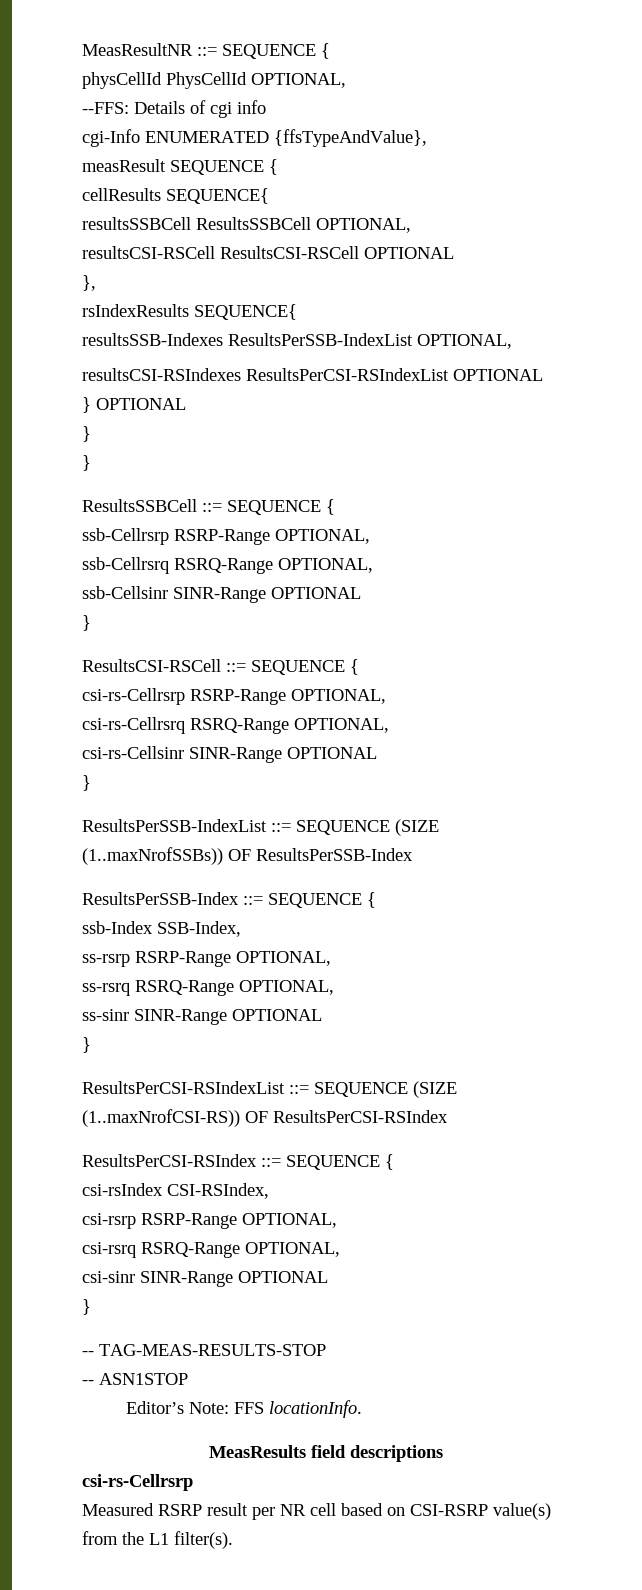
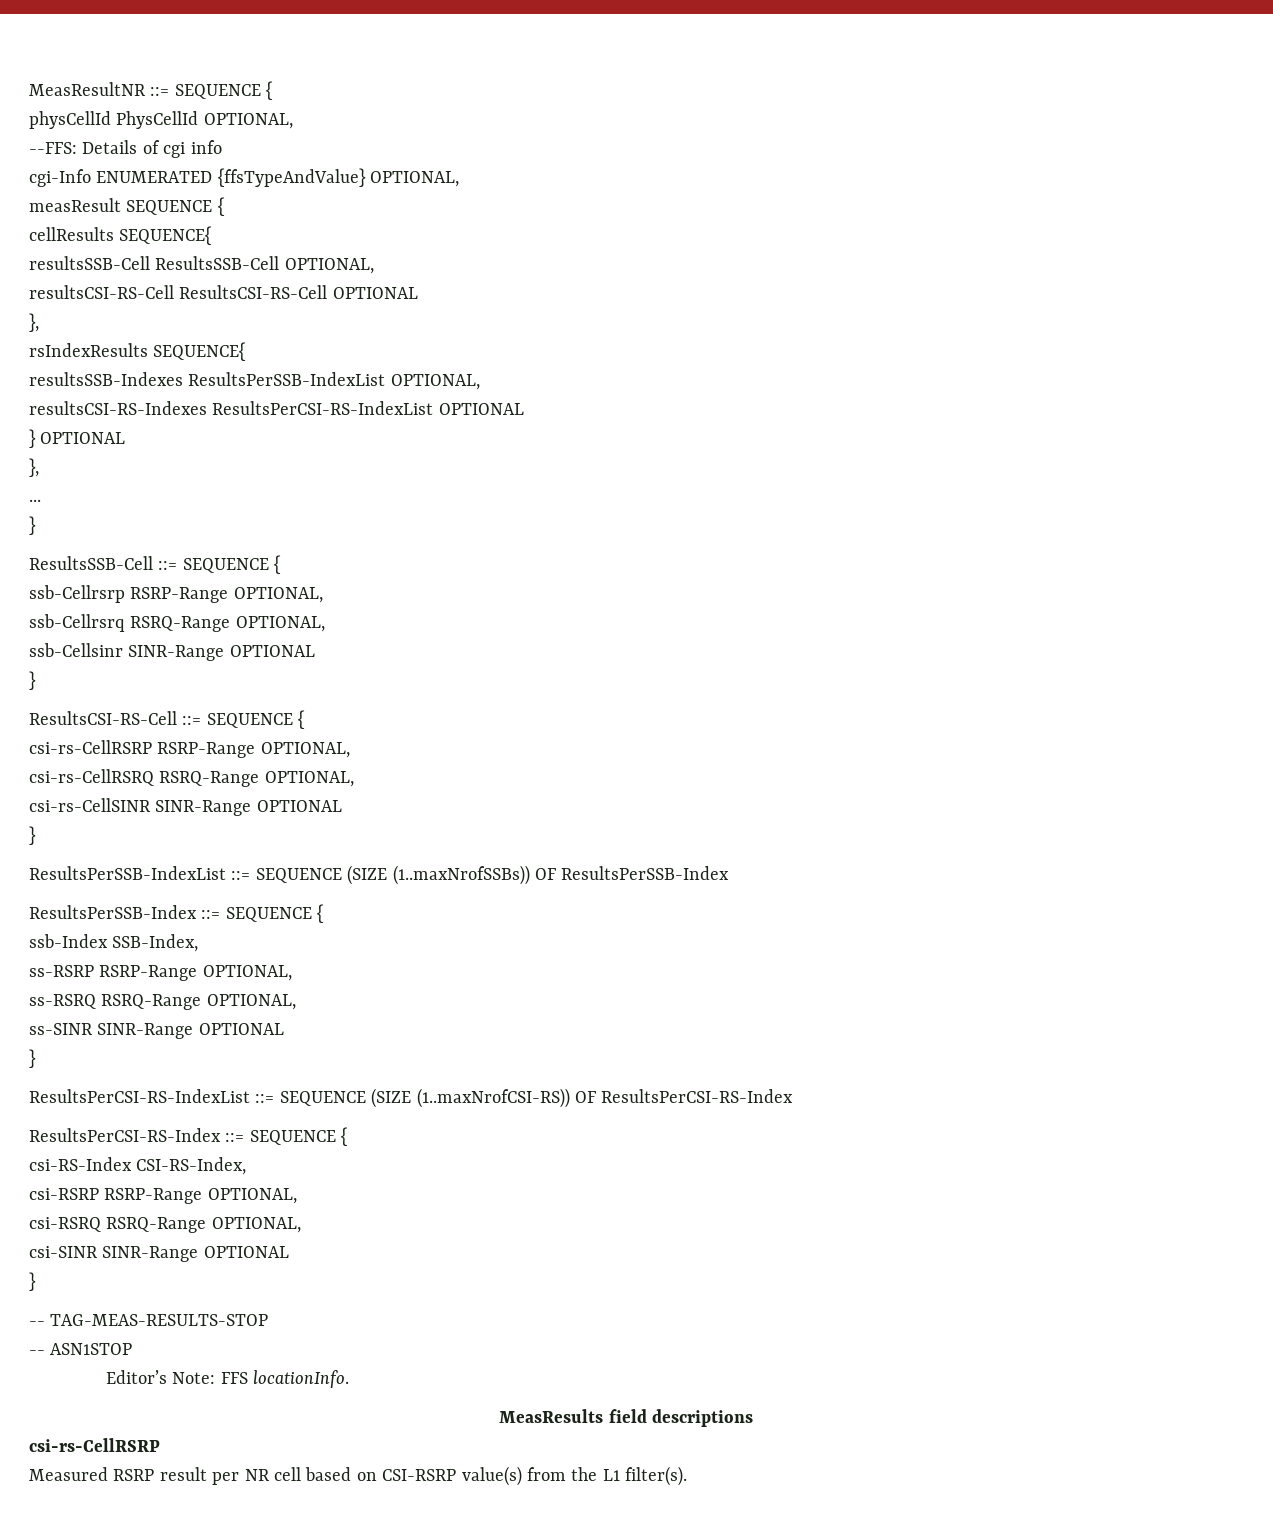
- cgi-Info ENUMERATED {ffsTypeAndValue},
+ cgi-Info ENUMERATED {ffsTypeAndValue} OPTIONAL,
- resultsSSBCell ResultsSSBCell OPTIONAL,
- resultsCSI-RSCell ResultsCSI-RSCell OPTIONAL
+ resultsSSB-Cell ResultsSSB-Cell OPTIONAL,
+ resultsCSI-RS-Cell ResultsCSI-RS-Cell OPTIONAL
- resultsCSI-RSIndexes ResultsPerCSI-RSIndexList OPTIONAL
+ resultsCSI-RS-Indexes ResultsPerCSI-RS-IndexList OPTIONAL
  } OPTIONAL
+ },
+ ...
  }
- }
- ResultsSSBCell ::= SEQUENCE {
+ ResultsSSB-Cell ::= SEQUENCE {
- ResultsCSI-RSCell ::= SEQUENCE {
- csi-rs-Cellrsrp RSRP-Range OPTIONAL,
- csi-rs-Cellrsrq RSRQ-Range OPTIONAL,
- csi-rs-Cellsinr SINR-Range OPTIONAL
+ ResultsCSI-RS-Cell ::= SEQUENCE {
+ csi-rs-CellRSRP RSRP-Range OPTIONAL,
+ csi-rs-CellRSRQ RSRQ-Range OPTIONAL,
+ csi-rs-CellSINR SINR-Range OPTIONAL
- ss-rsrp RSRP-Range OPTIONAL,
- ss-rsrq RSRQ-Range OPTIONAL,
- ss-sinr SINR-Range OPTIONAL
+ ss-RSRP RSRP-Range OPTIONAL,
+ ss-RSRQ RSRQ-Range OPTIONAL,
+ ss-SINR SINR-Range OPTIONAL
  }
- ResultsPerCSI-RSIndexList ::= SEQUENCE (SIZE (1..maxNrofCSI-RS)) OF ResultsPerCSI-RSIndex
- ResultsPerCSI-RSIndex ::= SEQUENCE {
- csi-rsIndex CSI-RSIndex,
- csi-rsrp RSRP-Range OPTIONAL,
- csi-rsrq RSRQ-Range OPTIONAL,
- csi-sinr SINR-Range OPTIONAL
+ ResultsPerCSI-RS-IndexList ::= SEQUENCE (SIZE (1..maxNrofCSI-RS)) OF ResultsPerCSI-RS-Index
+ ResultsPerCSI-RS-Index ::= SEQUENCE {
+ csi-RS-Index CSI-RS-Index,
+ csi-RSRP RSRP-Range OPTIONAL,
+ csi-RSRQ RSRQ-Range OPTIONAL,
+ csi-SINR SINR-Range OPTIONAL
  MeasResults field descriptions
- csi-rs-Cellrsrp
+ csi-rs-CellRSRP

